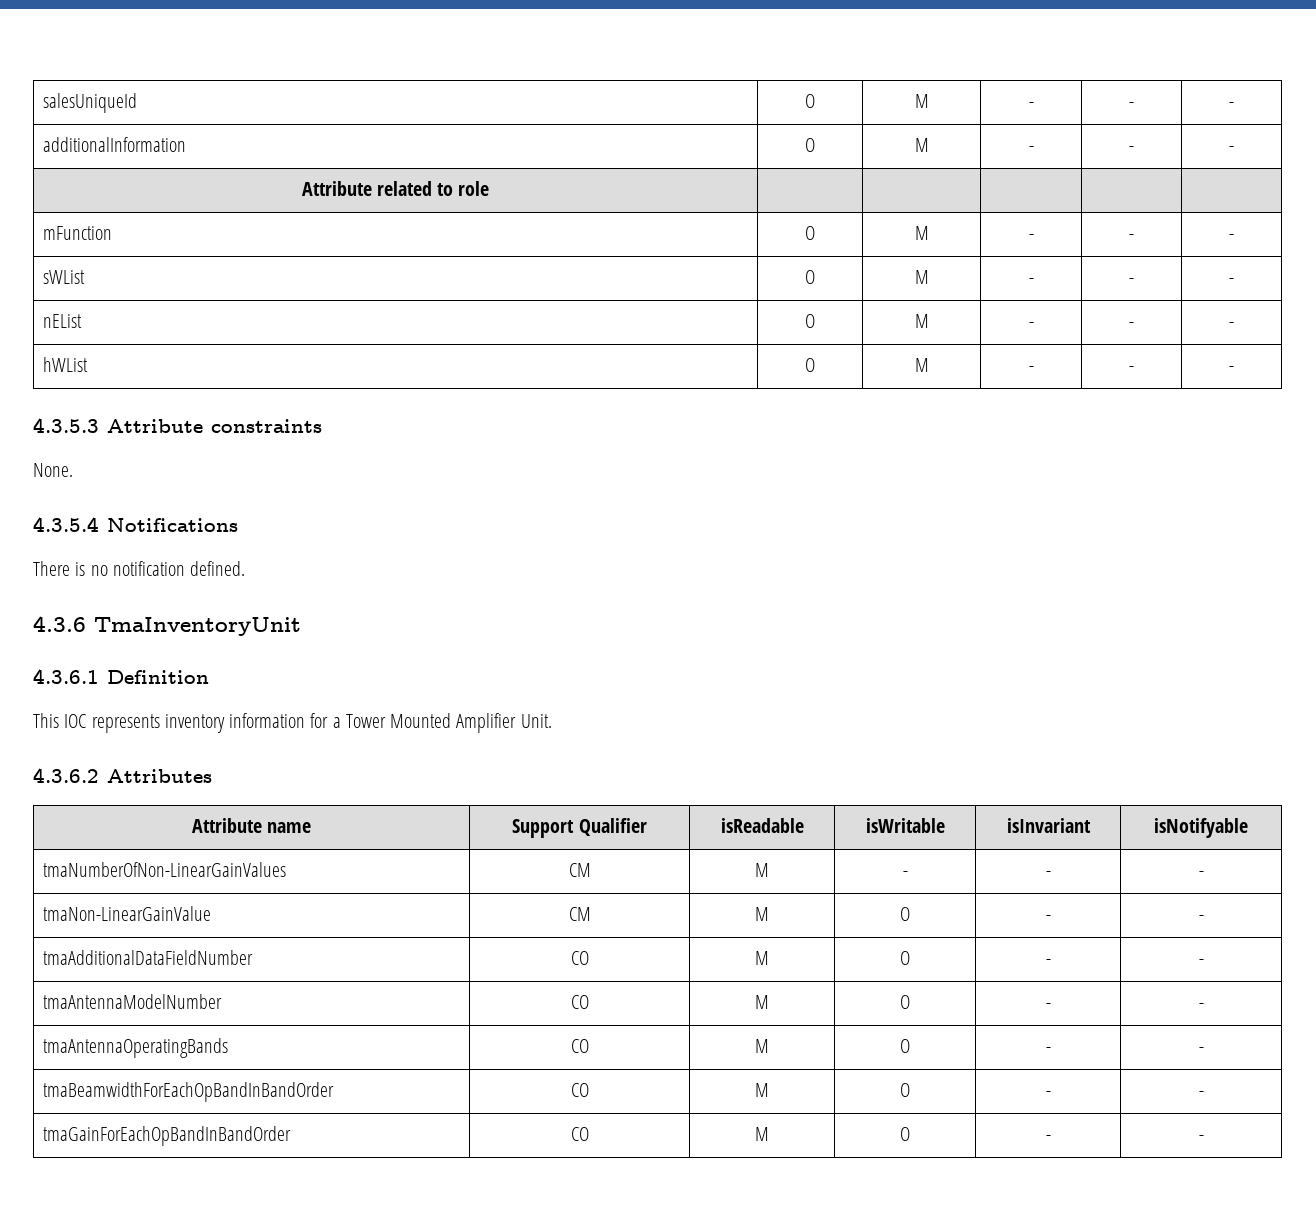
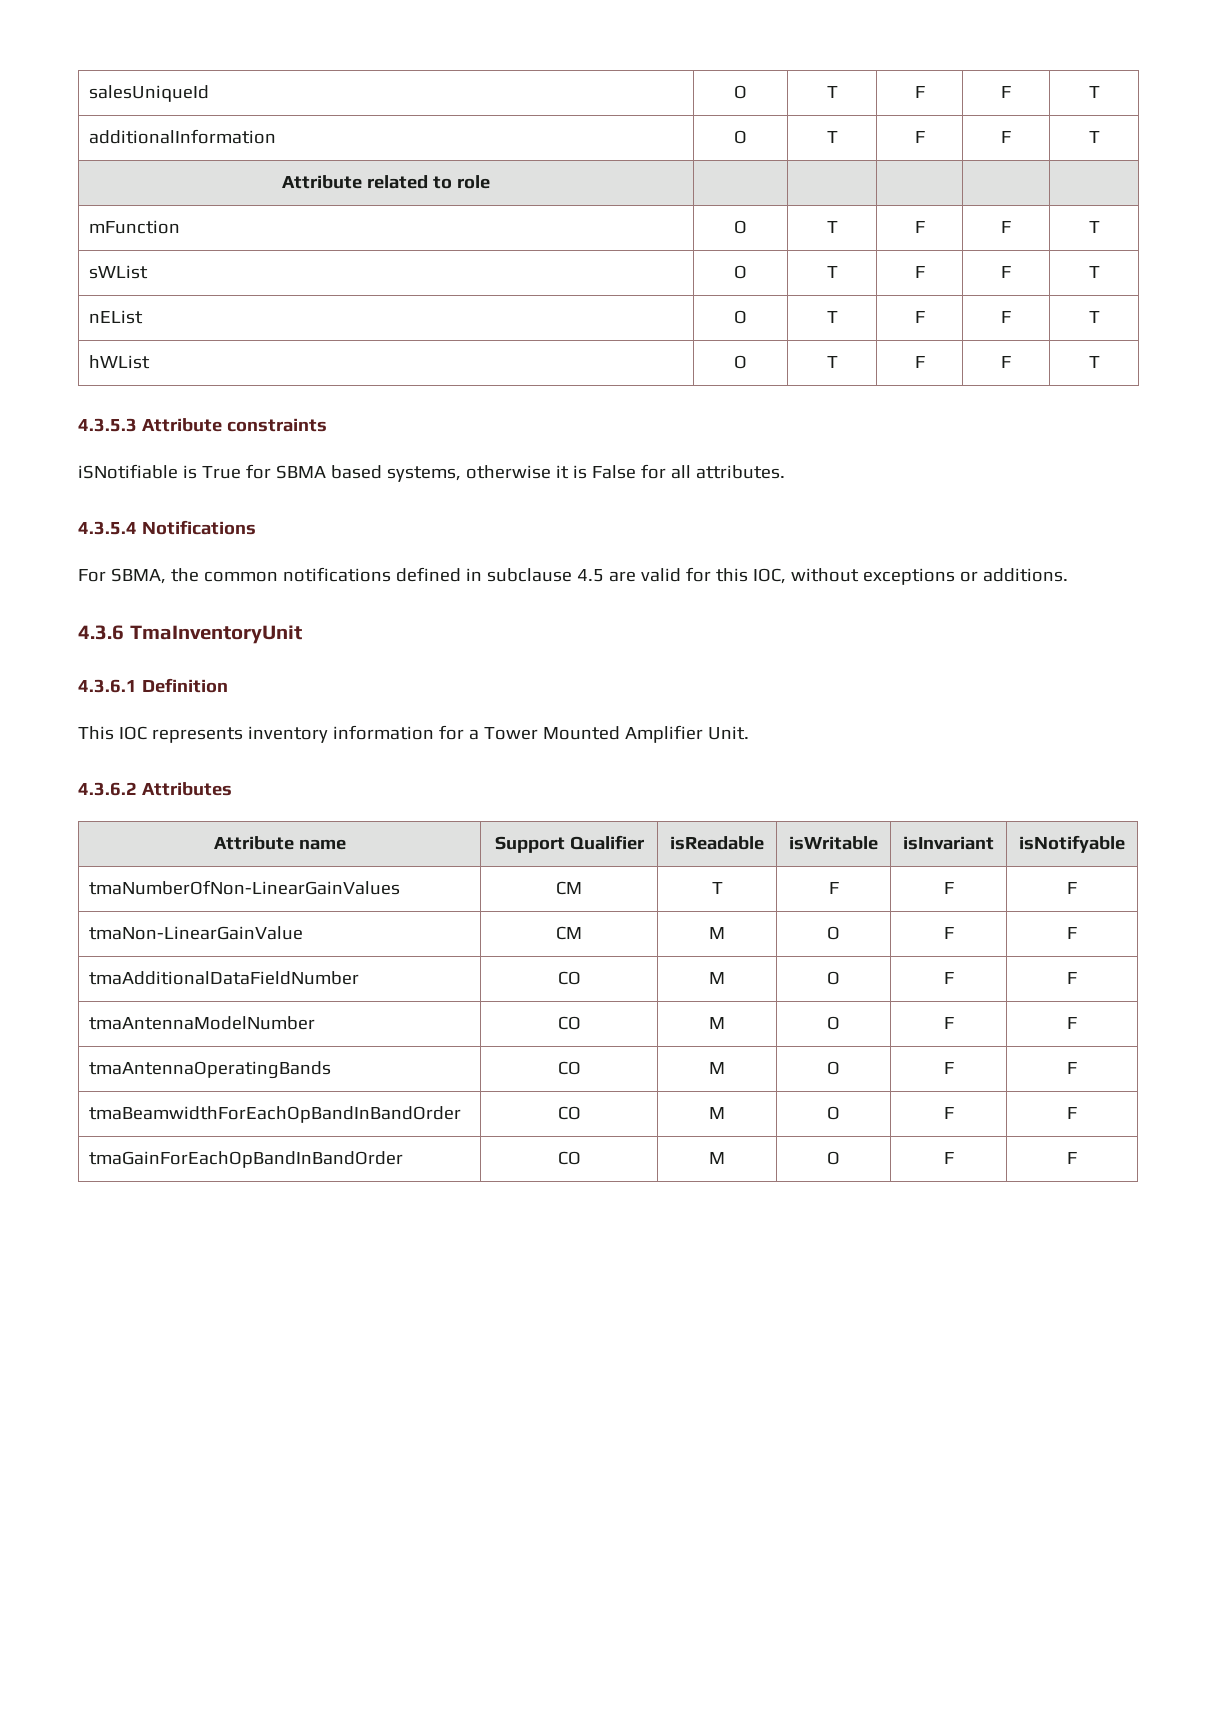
- salesUniqueId | O | M | - | - | -
- additionalInformation | O | M | - | - | -
+ salesUniqueId | O | T | F | F | T
+ additionalInformation | O | T | F | F | T
- mFunction | O | M | - | - | -
- sWList | O | M | - | - | -
- nEList | O | M | - | - | -
- hWList | O | M | - | - | -
+ mFunction | O | T | F | F | T
+ sWList | O | T | F | F | T
+ nEList | O | T | F | F | T
+ hWList | O | T | F | F | T
  4.3.5.3 Attribute constraints
- None.
+ iSNotifiable is True for SBMA based systems, otherwise it is False for all attributes.
  4.3.5.4 Notifications
- There is no notification defined.
+ For SBMA, the common notifications defined in subclause 4.5 are valid for this IOC, without exceptions or additions.
- tmaNumberOfNon-LinearGainValues | CM | M | - | - | -
+ tmaNumberOfNon-LinearGainValues | CM | T | F | F | F
- tmaNon-LinearGainValue | CM | M | O | - | -
+ tmaNon-LinearGainValue | CM | M | O | F | F
- tmaAdditionalDataFieldNumber | CO | M | O | - | -
+ tmaAdditionalDataFieldNumber | CO | M | O | F | F
- tmaAntennaModelNumber | CO | M | O | - | -
+ tmaAntennaModelNumber | CO | M | O | F | F
- tmaAntennaOperatingBands | CO | M | O | - | -
+ tmaAntennaOperatingBands | CO | M | O | F | F
- tmaBeamwidthForEachOpBandInBandOrder | CO | M | O | - | -
+ tmaBeamwidthForEachOpBandInBandOrder | CO | M | O | F | F
- tmaGainForEachOpBandInBandOrder | CO | M | O | - | -
+ tmaGainForEachOpBandInBandOrder | CO | M | O | F | F

